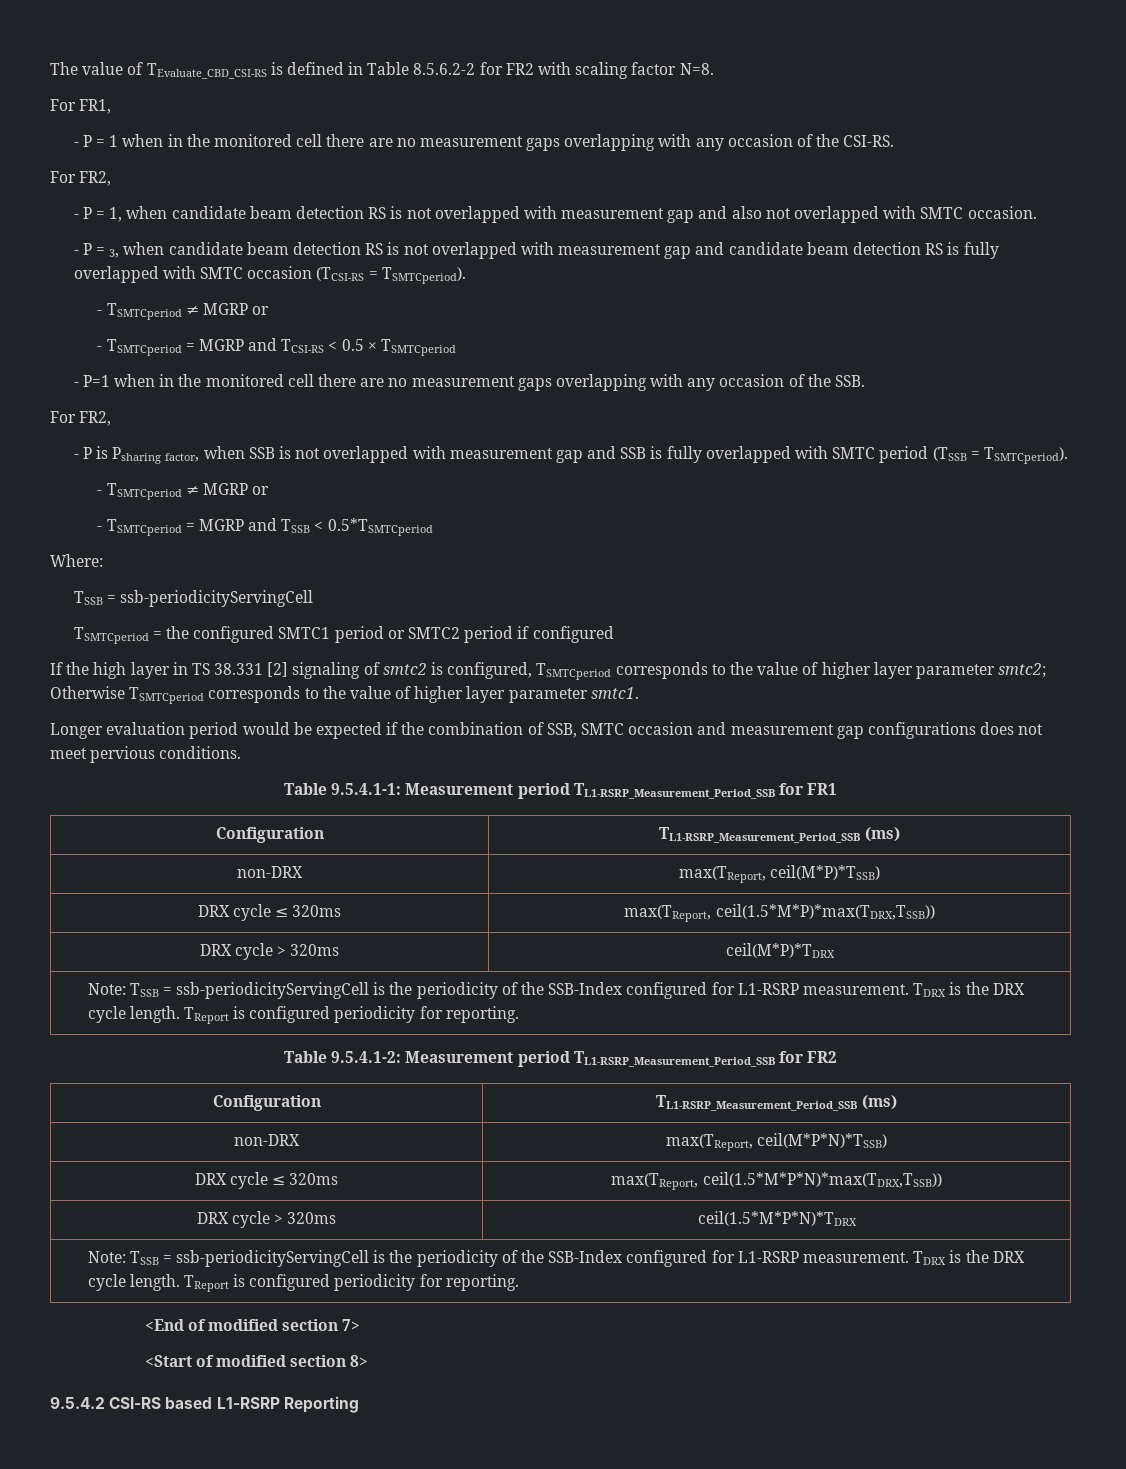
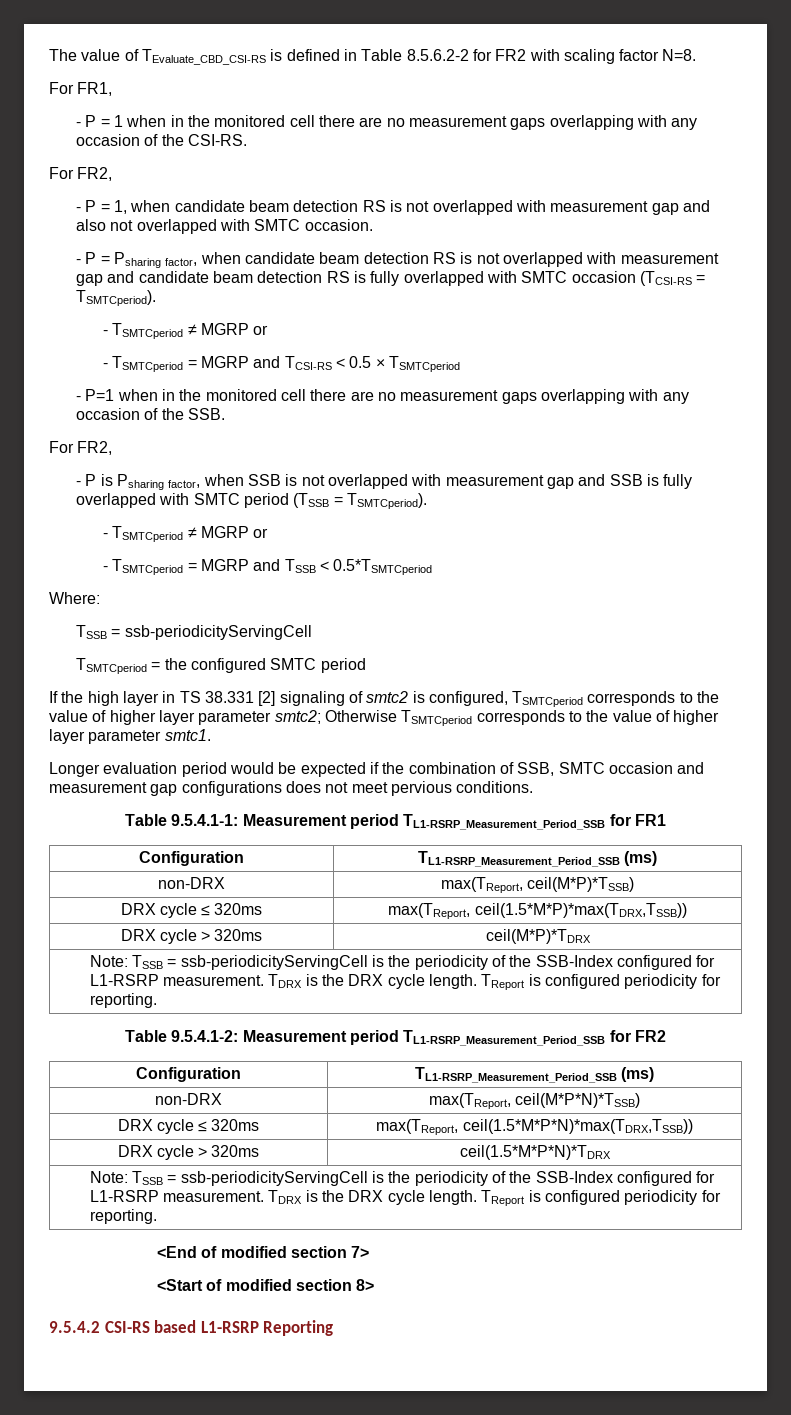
- - P = 3, when candidate beam detection RS is not overlapped with measurement gap and candidate beam detection RS is fully overlapped with SMTC occasion (TCSI-RS = TSMTCperiod).
+ - P = Psharing factor, when candidate beam detection RS is not overlapped with measurement gap and candidate beam detection RS is fully overlapped with SMTC occasion (TCSI-RS = TSMTCperiod).
- TSMTCperiod = the configured SMTC1 period or SMTC2 period if configured
+ TSMTCperiod = the configured SMTC period

